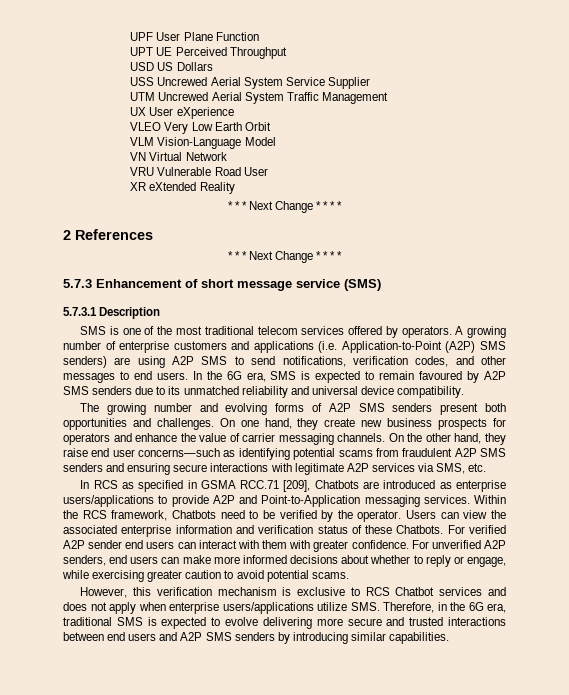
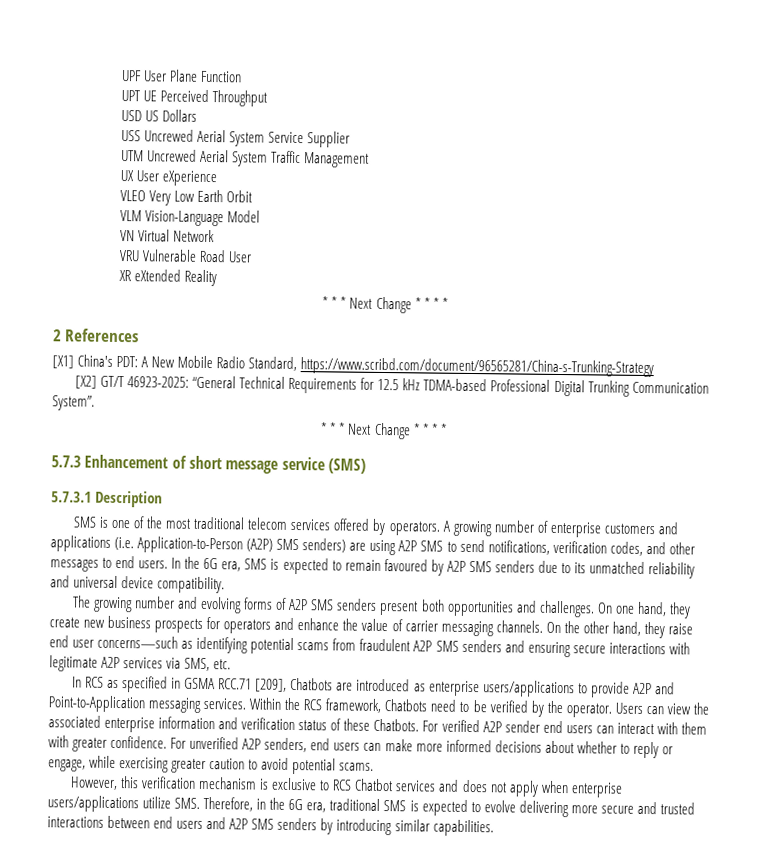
+ [X1] China's PDT: A New Mobile Radio Standard, https://www.scribd.com/document/96565281/China-s-Trunking-Strategy
+ [X2] GT/T 46923-2025: “General Technical Requirements for 12.5 kHz TDMA-based Professional Digital Trunking Communication System”.
- A growing number of enterprise customers and applications (i.e. Application-to-Point (A2P) SMS senders) are using A2P SMS to send notifications, verification codes, and other messages to end users.
+ A growing number of enterprise customers and applications (i.e. Application-to-Person (A2P) SMS senders) are using A2P SMS to send notifications, verification codes, and other messages to end users.

